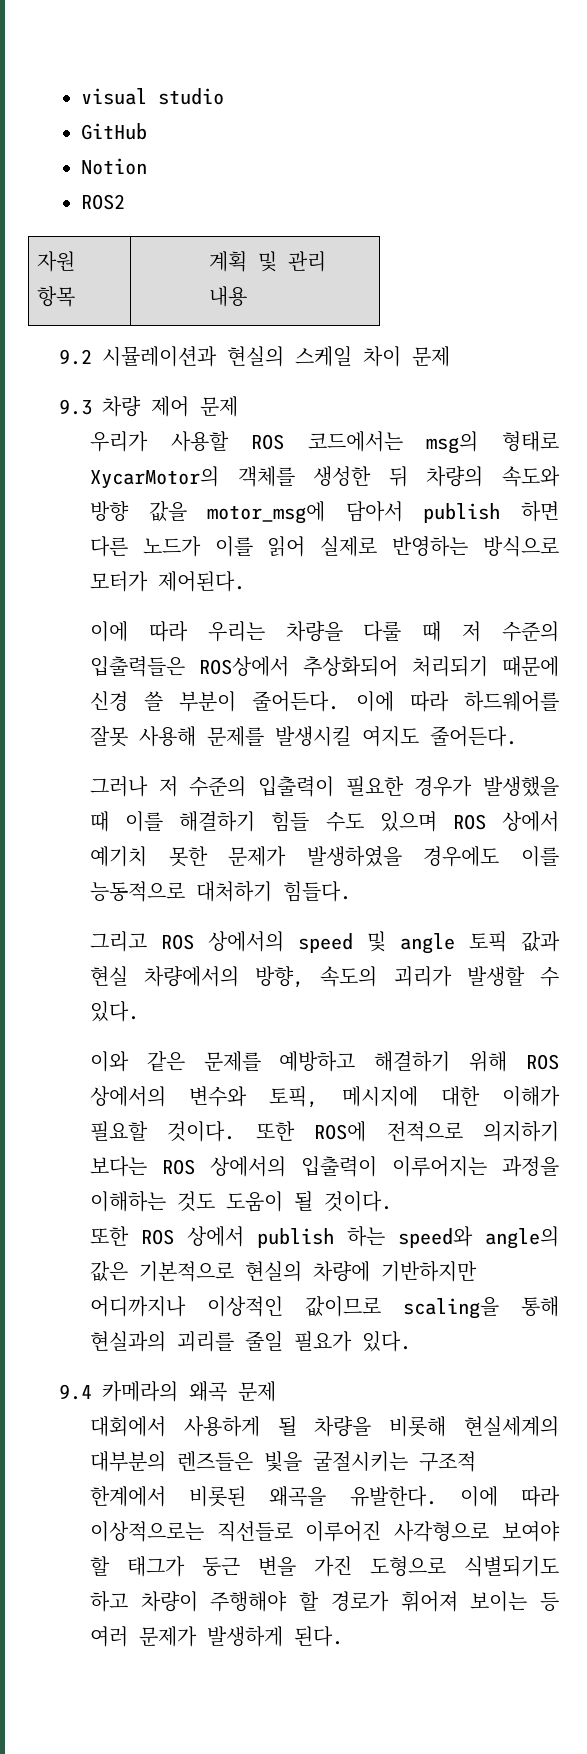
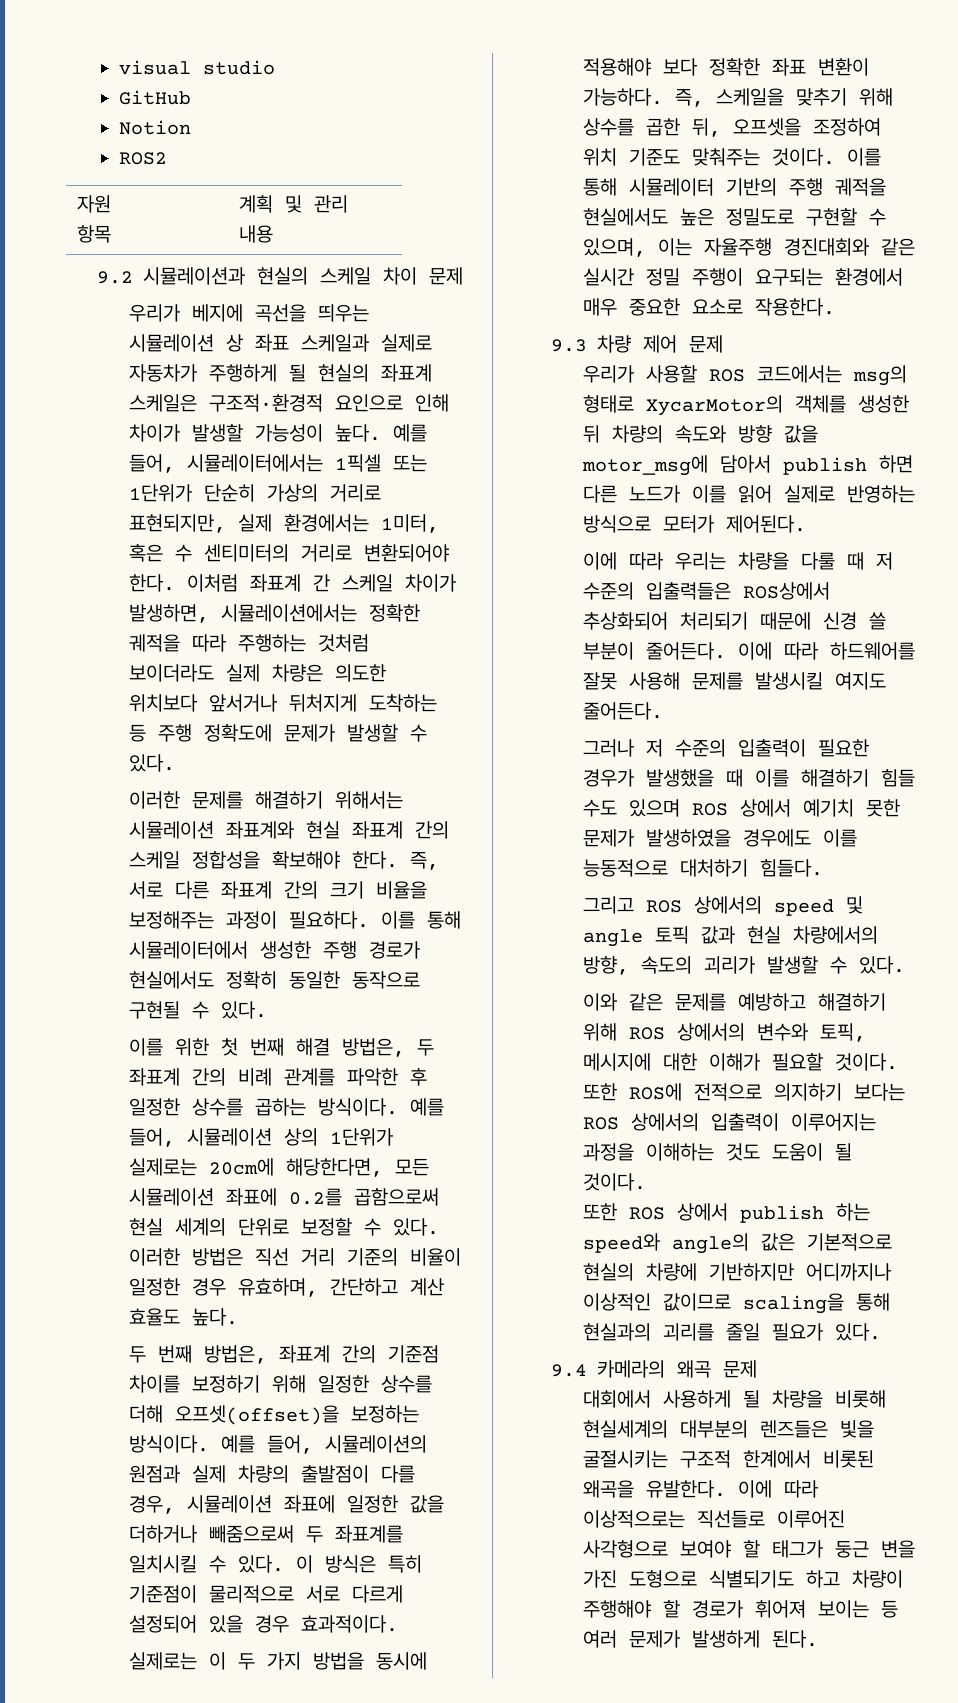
+ 우리가 베지에 곡선을 띄우는 시뮬레이션 상 좌표 스케일과 실제로 자동차가 주행하게 될 현실의 좌표계 스케일은 구조적·환경적 요인으로 인해 차이가 발생할 가능성이 높다. 예를 들어, 시뮬레이터에서는 1픽셀 또는 1단위가 단순히 가상의 거리로 표현되지만, 실제 환경에서는 1미터, 혹은 수 센티미터의 거리로 변환되어야 한다. 이처럼 좌표계 간 스케일 차이가 발생하면, 시뮬레이션에서는 정확한 궤적을 따라 주행하는 것처럼 보이더라도 실제 차량은 의도한 위치보다 앞서거나 뒤처지게 도착하는 등 주행 정확도에 문제가 발생할 수 있다.
+ 이러한 문제를 해결하기 위해서는 시뮬레이션 좌표계와 현실 좌표계 간의 스케일 정합성을 확보해야 한다. 즉, 서로 다른 좌표계 간의 크기 비율을 보정해주는 과정이 필요하다. 이를 통해 시뮬레이터에서 생성한 주행 경로가 현실에서도 정확히 동일한 동작으로 구현될 수 있다.
+ 이를 위한 첫 번째 해결 방법은, 두 좌표계 간의 비례 관계를 파악한 후 일정한 상수를 곱하는 방식이다. 예를 들어, 시뮬레이션 상의 1단위가 실제로는 20cm에 해당한다면, 모든 시뮬레이션 좌표에 0.2를 곱함으로써 현실 세계의 단위로 보정할 수 있다. 이러한 방법은 직선 거리 기준의 비율이 일정한 경우 유효하며, 간단하고 계산 효율도 높다.
+ 두 번째 방법은, 좌표계 간의 기준점 차이를 보정하기 위해 일정한 상수를 더해 오프셋(offset)을 보정하는 방식이다. 예를 들어, 시뮬레이션의 원점과 실제 차량의 출발점이 다를 경우, 시뮬레이션 좌표에 일정한 값을 더하거나 빼줌으로써 두 좌표계를 일치시킬 수 있다. 이 방식은 특히 기준점이 물리적으로 서로 다르게 설정되어 있을 경우 효과적이다.
+ 실제로는 이 두 가지 방법을 동시에 적용해야 보다 정확한 좌표 변환이 가능하다. 즉, 스케일을 맞추기 위해 상수를 곱한 뒤, 오프셋을 조정하여 위치 기준도 맞춰주는 것이다. 이를 통해 시뮬레이터 기반의 주행 궤적을 현실에서도 높은 정밀도로 구현할 수 있으며, 이는 자율주행 경진대회와 같은 실시간 정밀 주행이 요구되는 환경에서 매우 중요한 요소로 작용한다.

